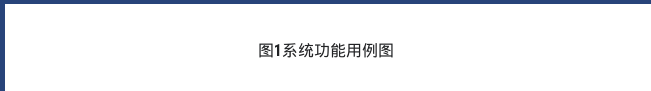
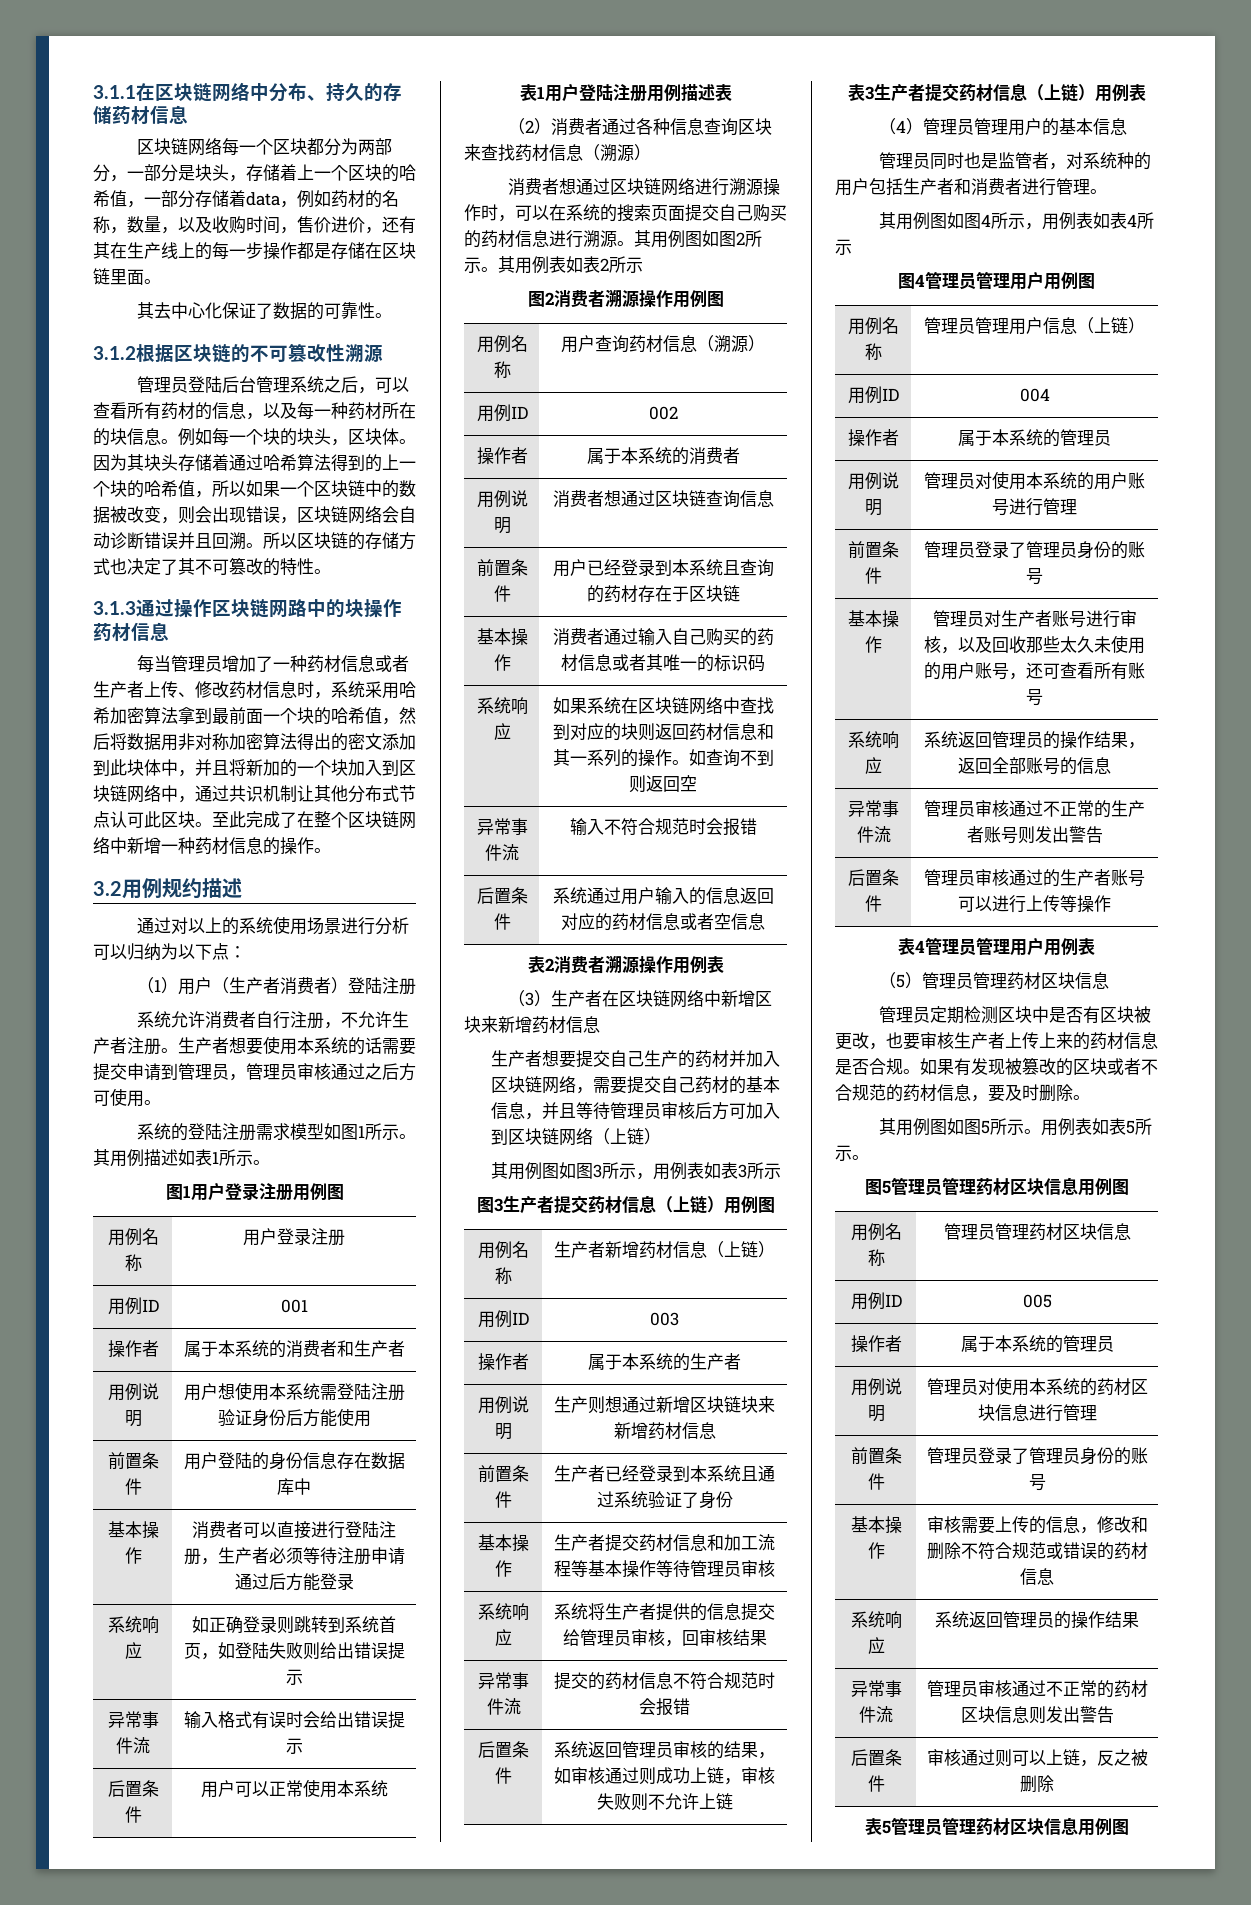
- 图1系统功能用例图
+ 3.1.1在区块链网络中分布、持久的存储药材信息
+ 区块链网络每一个区块都分为两部分，一部分是块头，存储着上一个区块的哈希值，一部分存储着data，例如药材的名称，数量，以及收购时间，售价进价，还有其在生产线上的每一步操作都是存储在区块链里面。
+ 其去中心化保证了数据的可靠性。
+ 3.1.2根据区块链的不可篡改性溯源
+ 管理员登陆后台管理系统之后，可以查看所有药材的信息，以及每一种药材所在的块信息。例如每一个块的块头，区块体。因为其块头存储着通过哈希算法得到的上一个块的哈希值，所以如果一个区块链中的数据被改变，则会出现错误，区块链网络会自动诊断错误并且回溯。所以区块链的存储方式也决定了其不可篡改的特性。
+ 3.1.3通过操作区块链网路中的块操作药材信息
+ 每当管理员增加了一种药材信息或者生产者上传、修改药材信息时，系统采用哈希加密算法拿到最前面一个块的哈希值，然后将数据用非对称加密算法得出的密文添加到此块体中，并且将新加的一个块加入到区块链网络中，通过共识机制让其他分布式节点认可此区块。至此完成了在整个区块链网络中新增一种药材信息的操作。
+ 3.2用例规约描述
+ 通过对以上的系统使用场景进行分析可以归纳为以下点：
+ （1）用户（生产者消费者）登陆注册
+ 系统允许消费者自行注册，不允许生产者注册。生产者想要使用本系统的话需要提交申请到管理员，管理员审核通过之后方可使用。
+ 系统的登陆注册需求模型如图1所示。其用例描述如表1所示。
+ 图1用户登录注册用例图
+ 用例名称 | 用户登录注册
+ 用例ID | 001
+ 操作者 | 属于本系统的消费者和生产者
+ 用例说明 | 用户想使用本系统需登陆注册验证身份后方能使用
+ 前置条件 | 用户登陆的身份信息存在数据库中
+ 基本操作 | 消费者可以直接进行登陆注册，生产者必须等待注册申请通过后方能登录
+ 系统响应 | 如正确登录则跳转到系统首页，如登陆失败则给出错误提示
+ 异常事件流 | 输入格式有误时会给出错误提示
+ 后置条件 | 用户可以正常使用本系统
+ 表1用户登陆注册用例描述表
+ （2）消费者通过各种信息查询区块来查找药材信息（溯源）
+ 消费者想通过区块链网络进行溯源操作时，可以在系统的搜索页面提交自己购买的药材信息进行溯源。其用例图如图2所示。其用例表如表2所示
+ 图2消费者溯源操作用例图
+ 用例名称 | 用户查询药材信息（溯源）
+ 用例ID | 002
+ 操作者 | 属于本系统的消费者
+ 用例说明 | 消费者想通过区块链查询信息
+ 前置条件 | 用户已经登录到本系统且查询的药材存在于区块链
+ 基本操作 | 消费者通过输入自己购买的药材信息或者其唯一的标识码
+ 系统响应 | 如果系统在区块链网络中查找到对应的块则返回药材信息和其一系列的操作。如查询不到则返回空
+ 异常事件流 | 输入不符合规范时会报错
+ 后置条件 | 系统通过用户输入的信息返回对应的药材信息或者空信息
+ 表2消费者溯源操作用例表
+ （3）生产者在区块链网络中新增区块来新增药材信息
+ 生产者想要提交自己生产的药材并加入区块链网络，需要提交自己药材的基本信息，并且等待管理员审核后方可加入到区块链网络（上链）
+ 其用例图如图3所示，用例表如表3所示
+ 图3生产者提交药材信息（上链）用例图
+ 用例名称 | 生产者新增药材信息（上链）
+ 用例ID | 003
+ 操作者 | 属于本系统的生产者
+ 用例说明 | 生产则想通过新增区块链块来新增药材信息
+ 前置条件 | 生产者已经登录到本系统且通过系统验证了身份
+ 基本操作 | 生产者提交药材信息和加工流程等基本操作等待管理员审核
+ 系统响应 | 系统将生产者提供的信息提交给管理员审核，回审核结果
+ 异常事件流 | 提交的药材信息不符合规范时会报错
+ 后置条件 | 系统返回管理员审核的结果，如审核通过则成功上链，审核失败则不允许上链
+ 表3生产者提交药材信息（上链）用例表
+ （4）管理员管理用户的基本信息
+ 管理员同时也是监管者，对系统种的用户包括生产者和消费者进行管理。
+ 其用例图如图4所示，用例表如表4所示
+ 图4管理员管理用户用例图
+ 用例名称 | 管理员管理用户信息（上链）
+ 用例ID | 004
+ 操作者 | 属于本系统的管理员
+ 用例说明 | 管理员对使用本系统的用户账号进行管理
+ 前置条件 | 管理员登录了管理员身份的账号
+ 基本操作 | 管理员对生产者账号进行审核，以及回收那些太久未使用的用户账号，还可查看所有账号
+ 系统响应 | 系统返回管理员的操作结果，返回全部账号的信息
+ 异常事件流 | 管理员审核通过不正常的生产者账号则发出警告
+ 后置条件 | 管理员审核通过的生产者账号可以进行上传等操作
+ 表4管理员管理用户用例表
+ （5）管理员管理药材区块信息
+ 管理员定期检测区块中是否有区块被更改，也要审核生产者上传上来的药材信息是否合规。如果有发现被篡改的区块或者不合规范的药材信息，要及时删除。
+ 其用例图如图5所示。用例表如表5所示。
+ 图5管理员管理药材区块信息用例图
+ 用例名称 | 管理员管理药材区块信息
+ 用例ID | 005
+ 操作者 | 属于本系统的管理员
+ 用例说明 | 管理员对使用本系统的药材区块信息进行管理
+ 前置条件 | 管理员登录了管理员身份的账号
+ 基本操作 | 审核需要上传的信息，修改和删除不符合规范或错误的药材信息
+ 系统响应 | 系统返回管理员的操作结果
+ 异常事件流 | 管理员审核通过不正常的药材区块信息则发出警告
+ 后置条件 | 审核通过则可以上链，反之被删除
+ 表5管理员管理药材区块信息用例图

